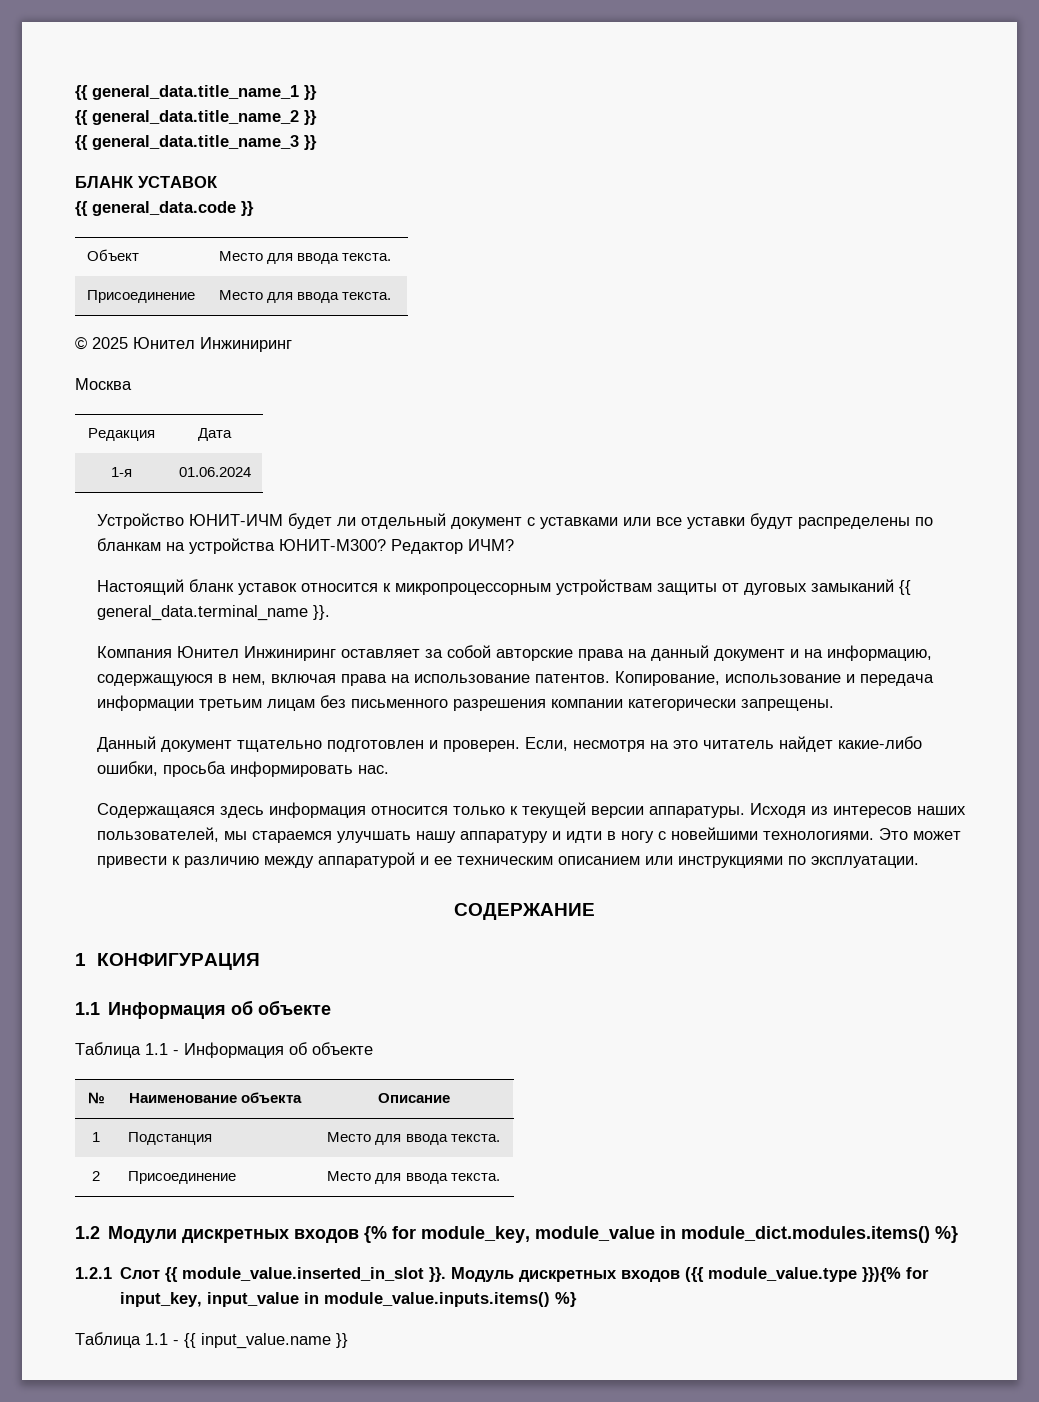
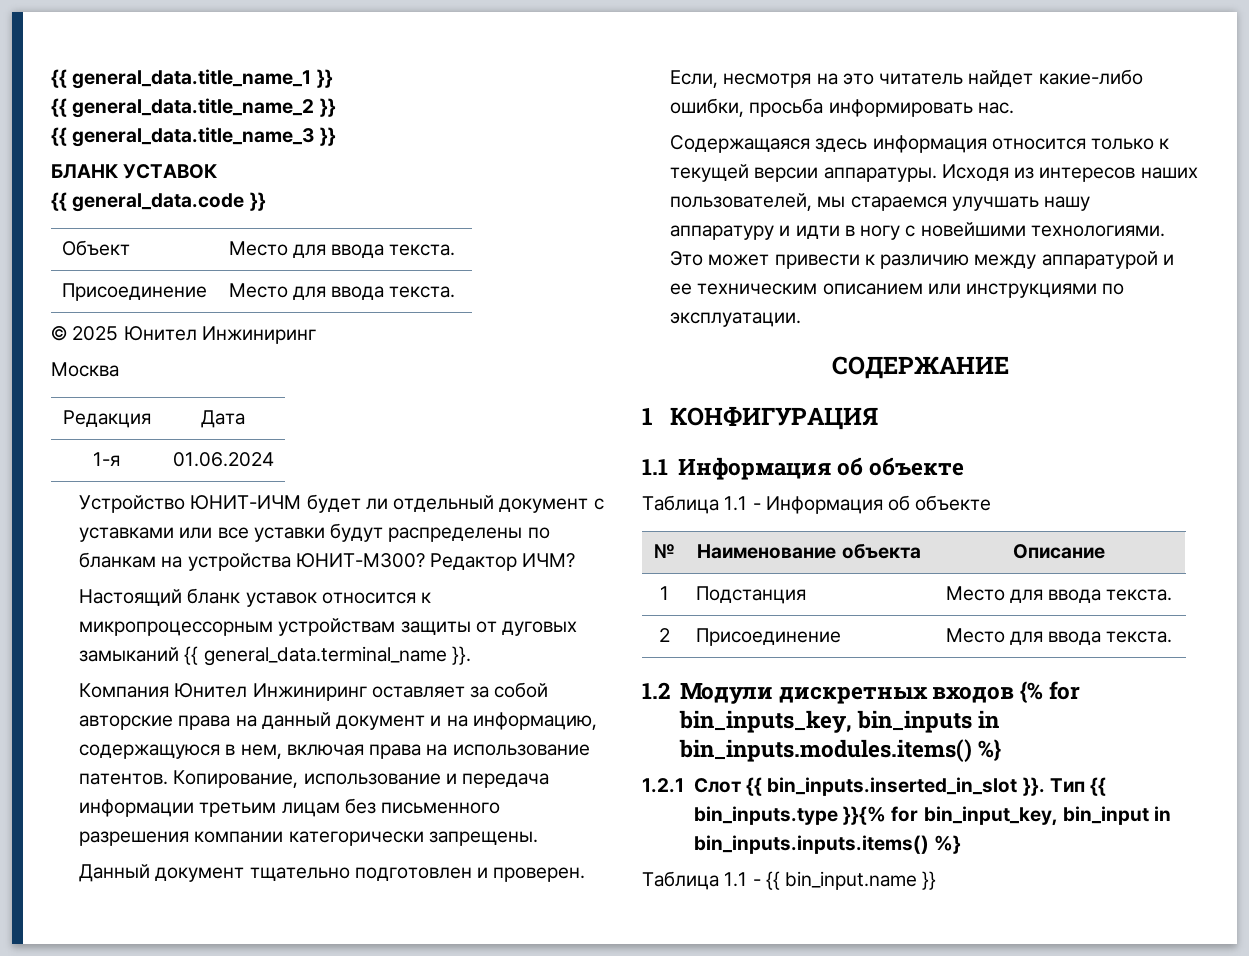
- 1.2 Модули дискретных входов {% for module_key, module_value in module_dict.modules.items() %}
+ 1.2 Модули дискретных входов {% for bin_inputs_key, bin_inputs in bin_inputs.modules.items() %}
- 1.2.1 Слот {{ module_value.inserted_in_slot }}. Модуль дискретных входов ({{ module_value.type }}){% for input_key, input_value in module_value.inputs.items() %}
+ 1.2.1 Слот {{ bin_inputs.inserted_in_slot }}. Тип {{ bin_inputs.type }}{% for bin_input_key, bin_input in bin_inputs.inputs.items() %}
- Таблица 1.1 - {{ input_value.name }}
+ Таблица 1.1 - {{ bin_input.name }}

